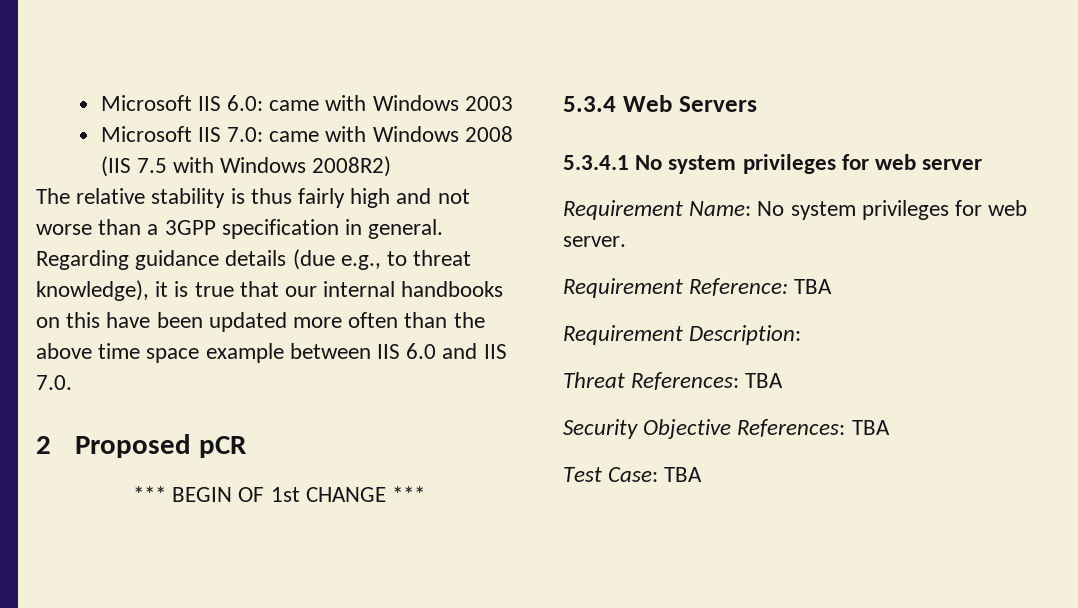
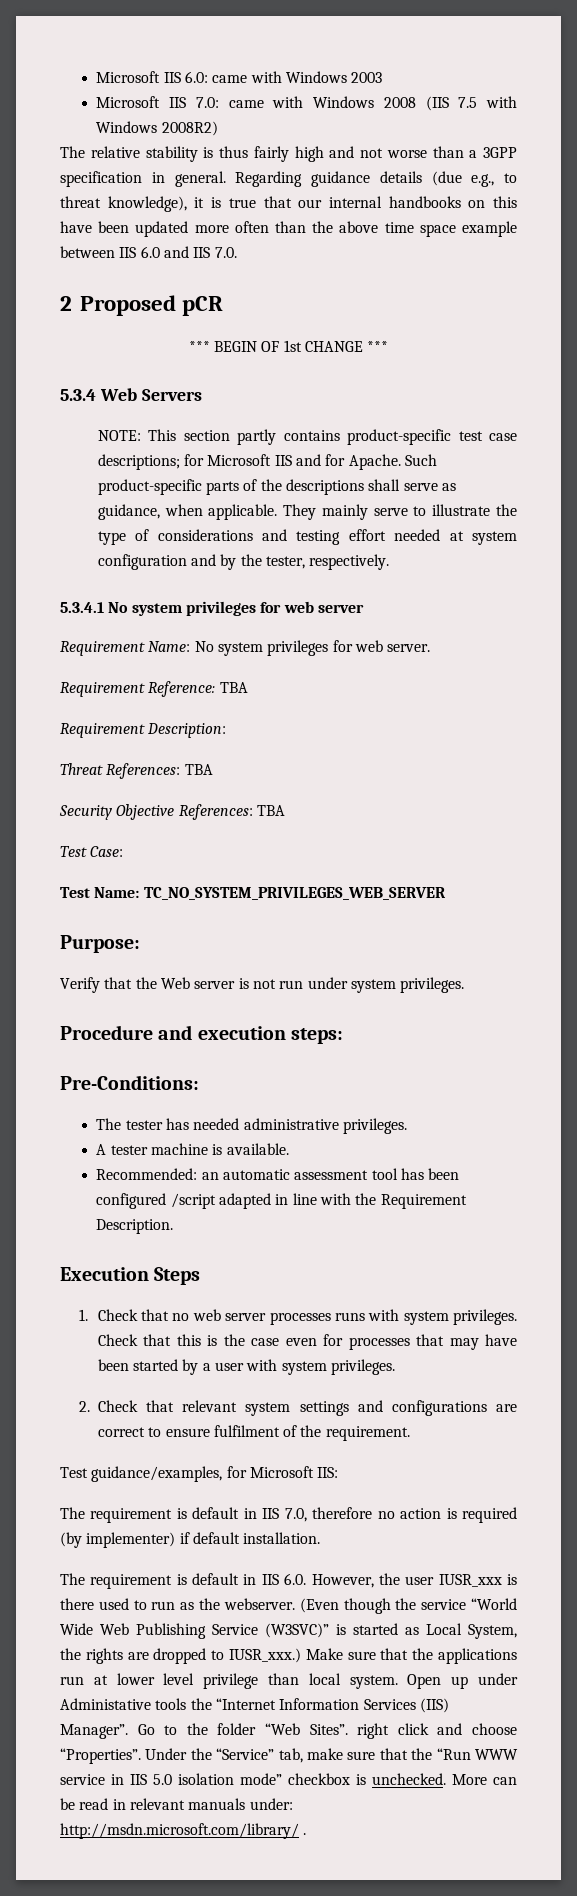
+ NOTE: This section partly contains product-specific test case descriptions; for Microsoft IIS and for Apache. Such product-specific parts of the descriptions shall serve as guidance, when applicable. They mainly serve to illustrate the type of considerations and testing effort needed at system configuration and by the tester, respectively.
- Test Case: TBA
+ Test Case:
+ Test Name: TC_NO_SYSTEM_PRIVILEGES_WEB_SERVER
+ Purpose:
+ Verify that the Web server is not run under system privileges.
+ Procedure and execution steps:
+ Pre-Conditions:
+ The tester has needed administrative privileges.
+ A tester machine is available.
+ Recommended: an automatic assessment tool has been configured /script adapted in line with the Requirement Description.
+ Execution Steps
+ 1. Check that no web server processes runs with system privileges. Check that this is the case even for processes that may have been started by a user with system privileges.
+ 2. Check that relevant system settings and configurations are correct to ensure fulfilment of the requirement.
+ Test guidance/examples, for Microsoft IIS:
+ The requirement is default in IIS 7.0, therefore no action is required (by implementer) if default installation.
+ The requirement is default in IIS 6.0. However, the user IUSR_xxx is there used to run as the webserver. (Even though the service “World Wide Web Publishing Service (W3SVC)” is started as Local System, the rights are dropped to IUSR_xxx.) Make sure that the applications run at lower level privilege than local system. Open up under Administative tools the “Internet Information Services (IIS) Manager”. Go to the folder “Web Sites”. right click and choose “Properties”. Under the “Service” tab, make sure that the “Run WWW service in IIS 5.0 isolation mode” checkbox is unchecked. More can be read in relevant manuals under: http://msdn.microsoft.com/library/ .

